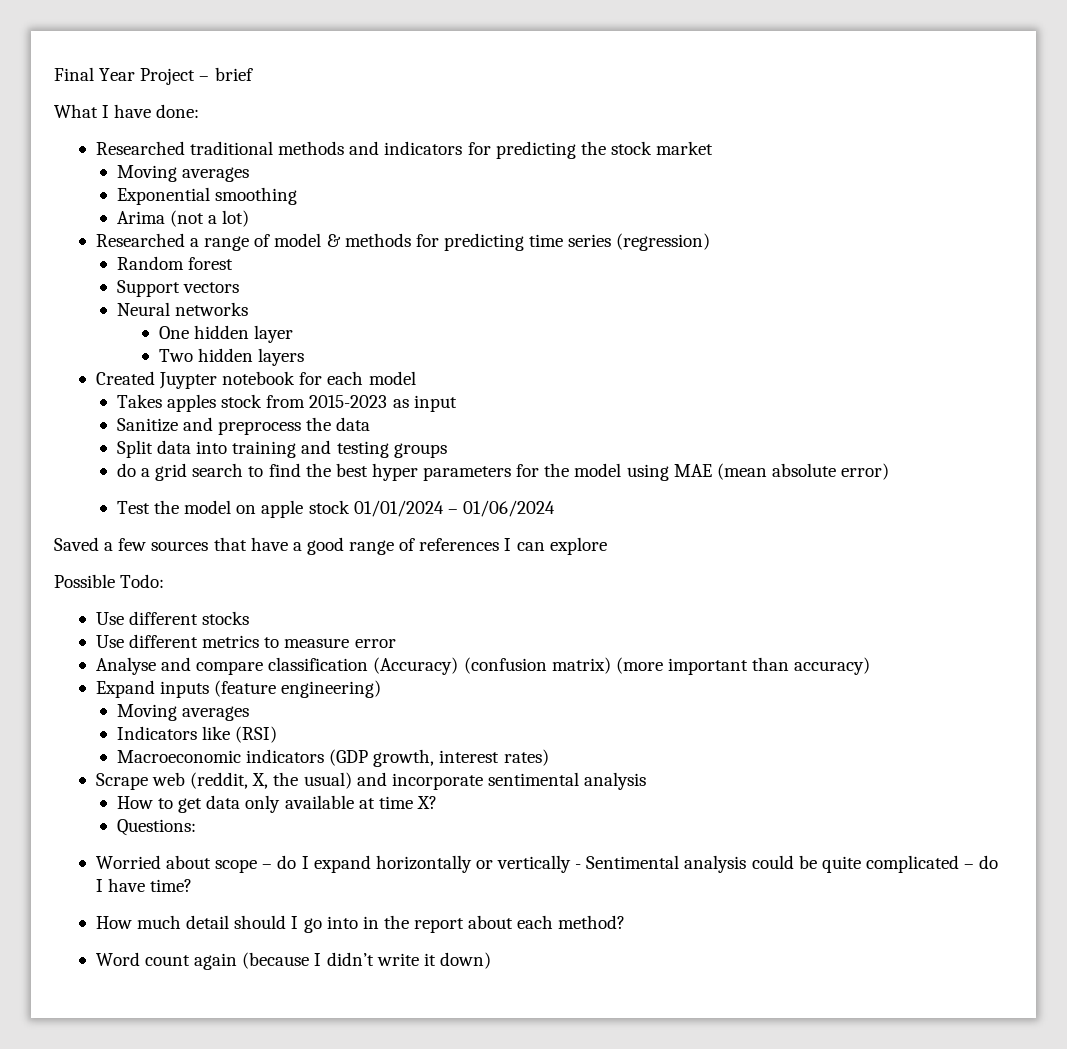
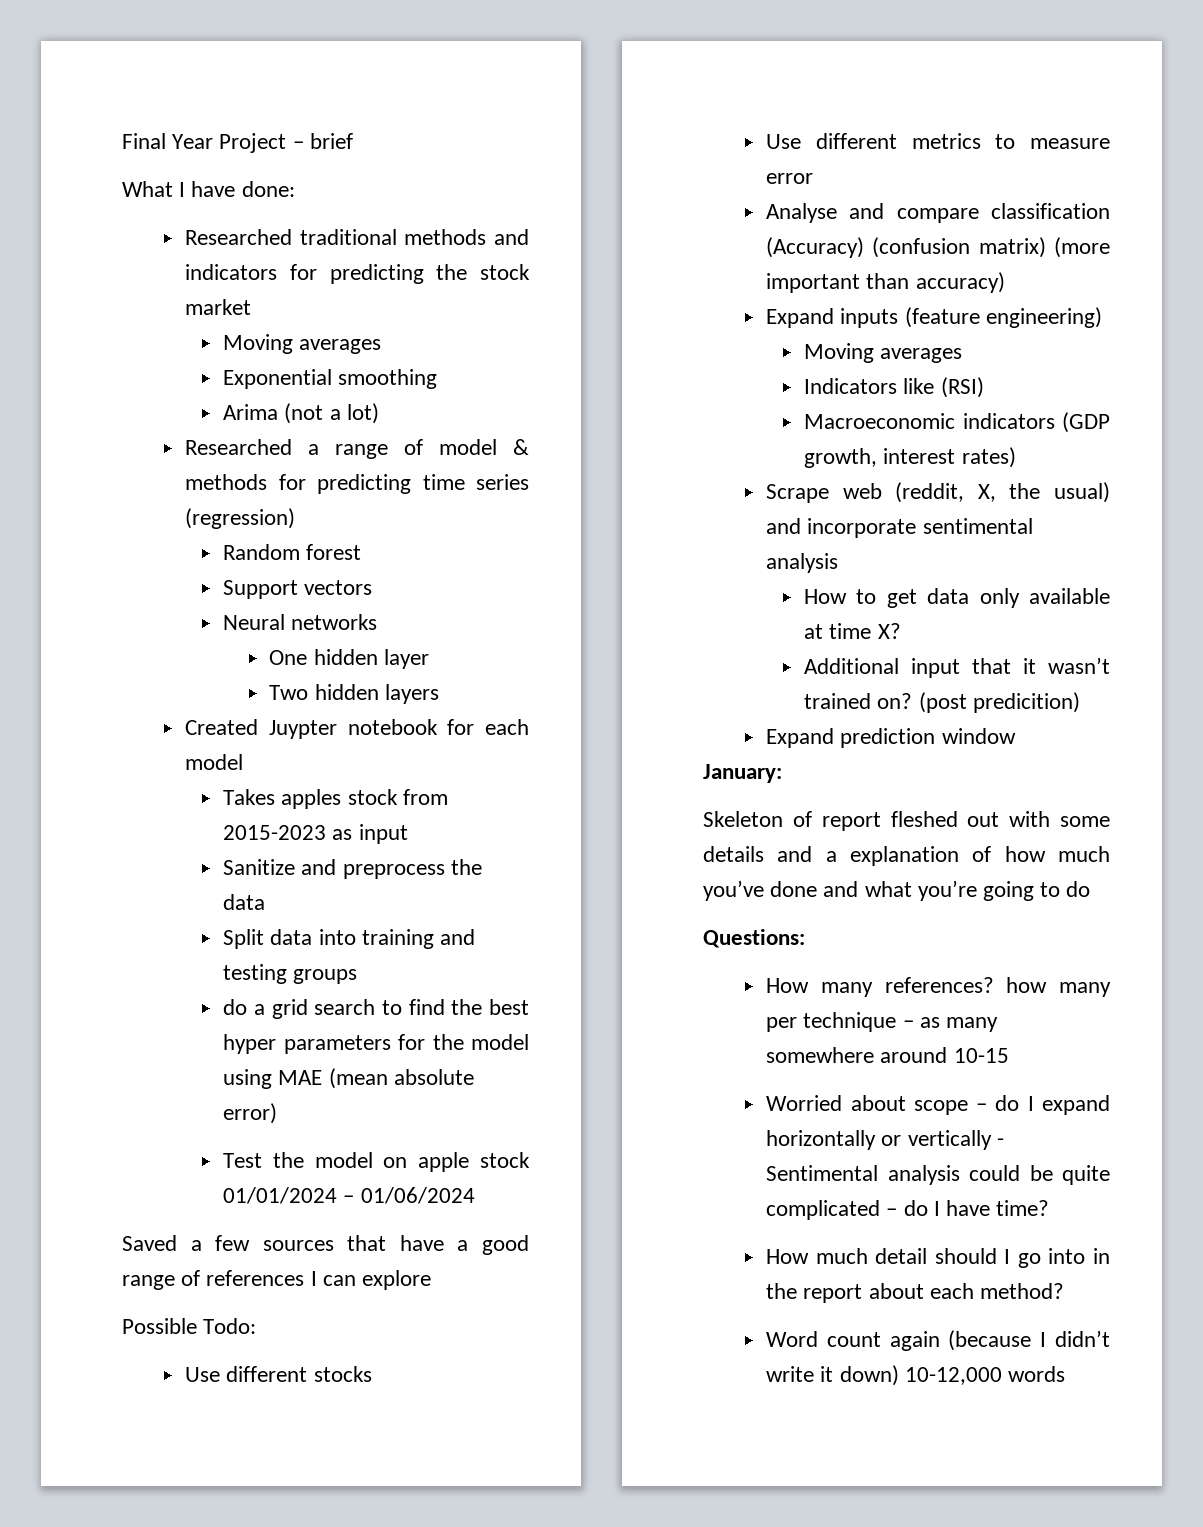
+ Additional input that it wasn’t trained on? (post predicition)
+ Expand prediction window
+ January:
+ Skeleton of report fleshed out with some details and a explanation of how much you’ve done and what you’re going to do
  Questions:
+ How many references? how many per technique – as many somewhere around 10-15
- Word count again (because I didn’t write it down)
+ Word count again (because I didn’t write it down) 10-12,000 words

